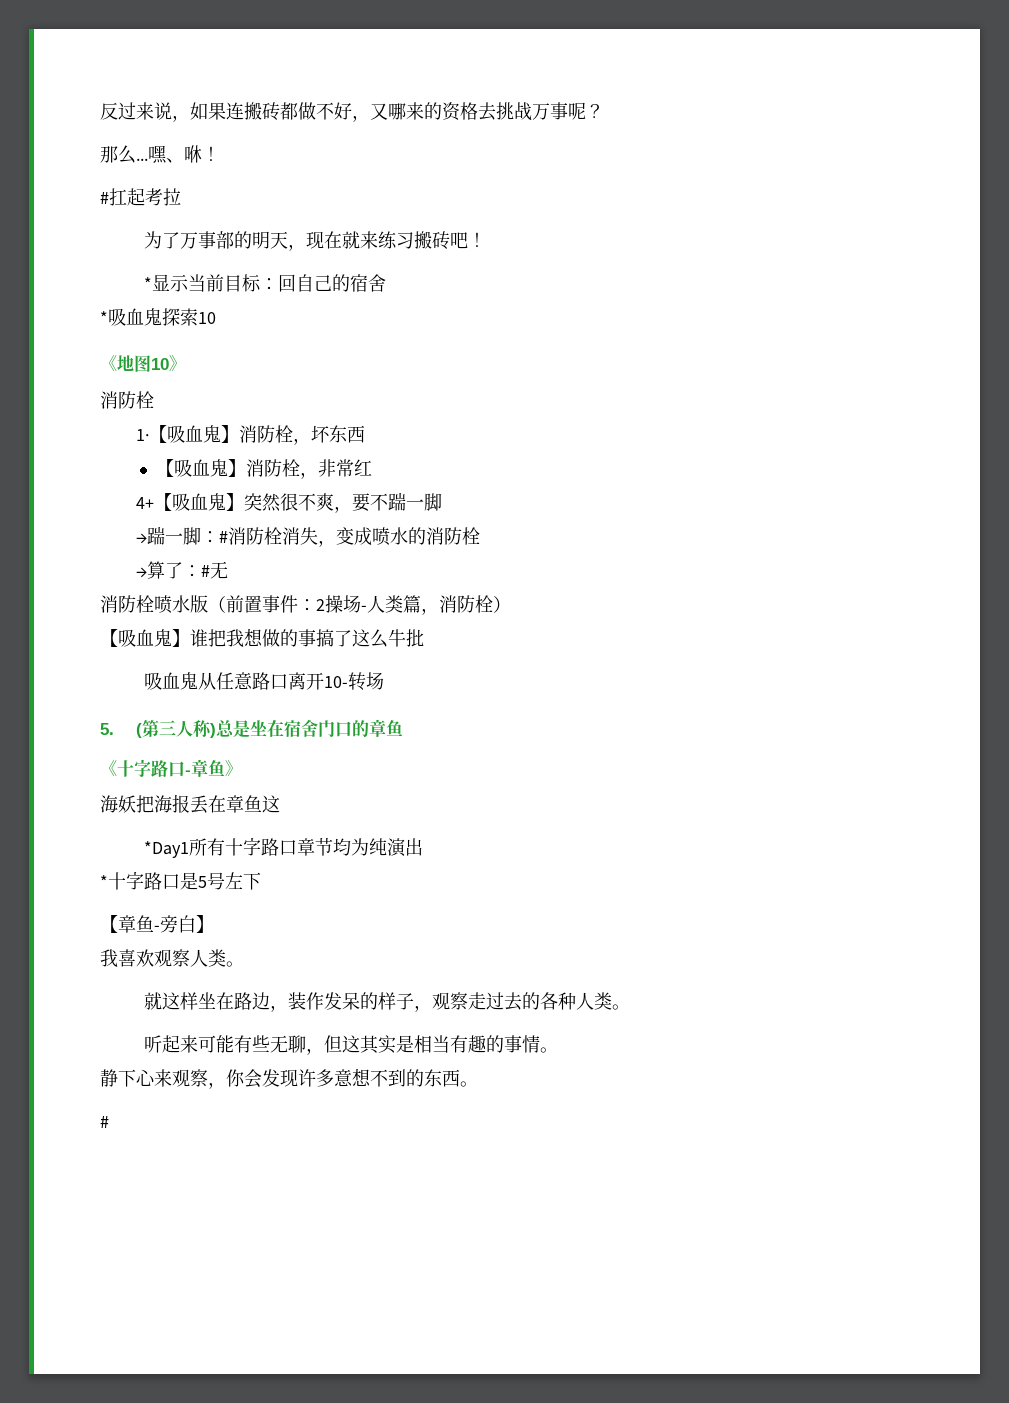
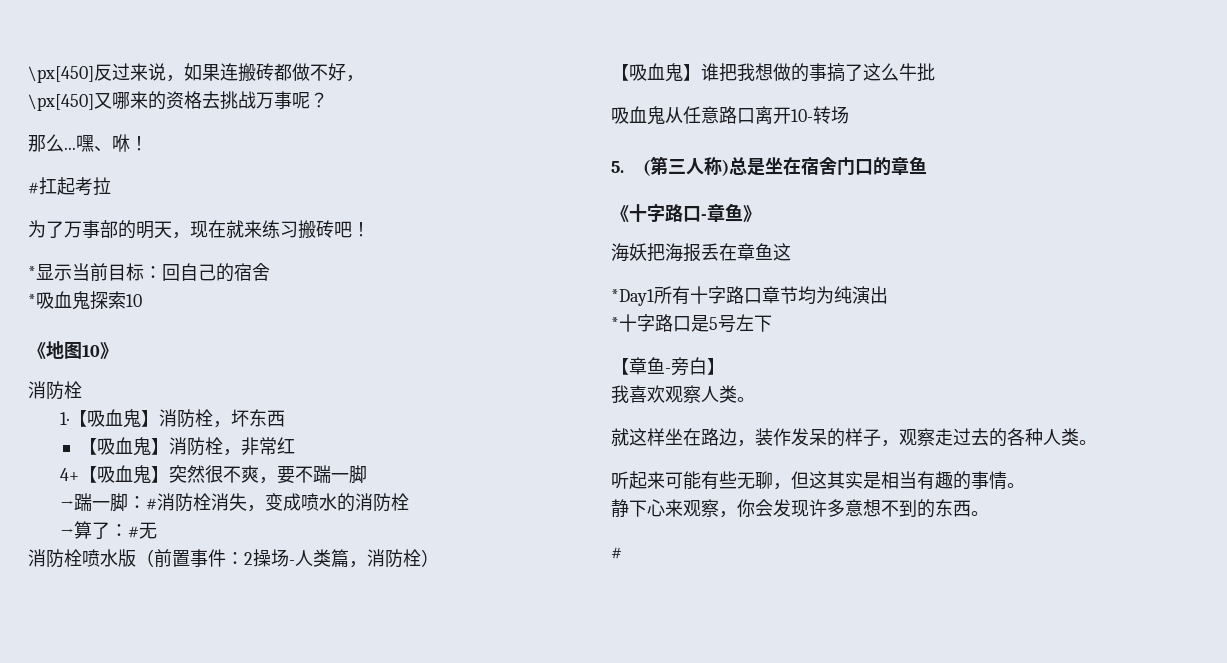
- 反过来说，如果连搬砖都做不好，又哪来的资格去挑战万事呢？
+ \px[450]反过来说，如果连搬砖都做不好，
+ \px[450]又哪来的资格去挑战万事呢？

